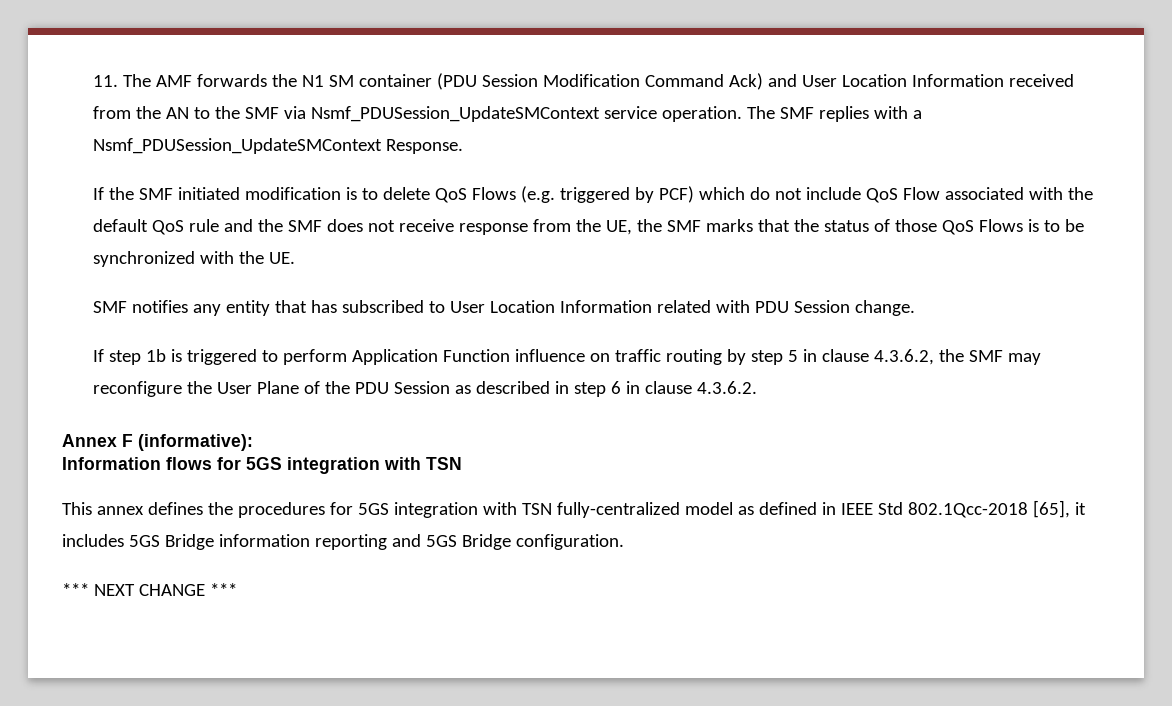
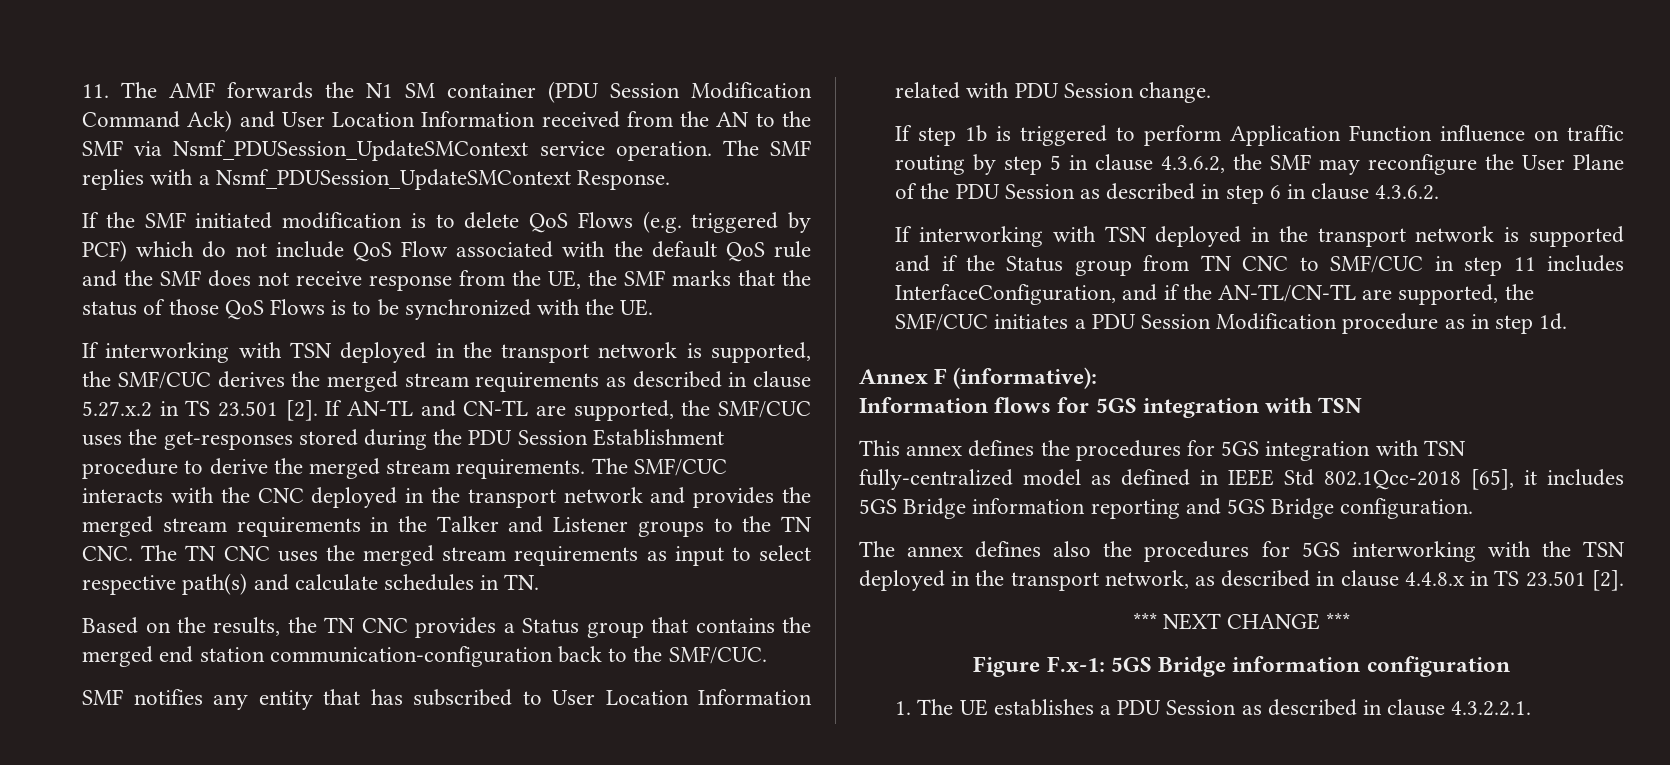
+ If interworking with TSN deployed in the transport network is supported, the SMF/CUC derives the merged stream requirements as described in clause 5.27.x.2 in TS 23.501 [2]. If AN-TL and CN-TL are supported, the SMF/CUC uses the get-responses stored during the PDU Session Establishment procedure to derive the merged stream requirements. The SMF/CUC interacts with the CNC deployed in the transport network and provides the merged stream requirements in the Talker and Listener groups to the TN CNC. The TN CNC uses the merged stream requirements as input to select respective path(s) and calculate schedules in TN.
+ Based on the results, the TN CNC provides a Status group that contains the merged end station communication-configuration back to the SMF/CUC.
+ If interworking with TSN deployed in the transport network is supported and if the Status group from TN CNC to SMF/CUC in step 11 includes InterfaceConfiguration, and if the AN-TL/CN-TL are supported, the SMF/CUC initiates a PDU Session Modification procedure as in step 1d.
+ The annex defines also the procedures for 5GS interworking with the TSN deployed in the transport network, as described in clause 4.4.8.x in TS 23.501 [2].
  *** NEXT CHANGE ***
+ Figure F.x-1: 5GS Bridge information configuration
+ 1. The UE establishes a PDU Session as described in clause 4.3.2.2.1.

